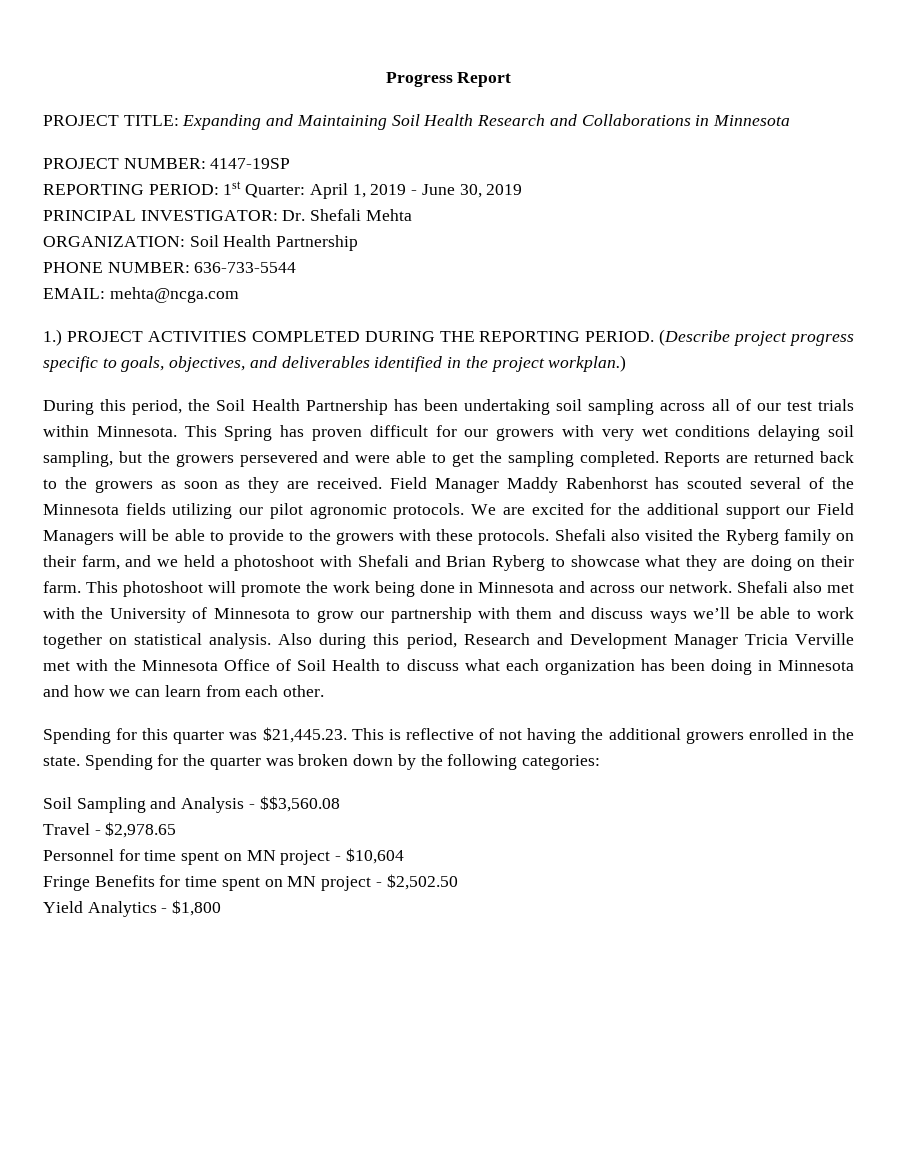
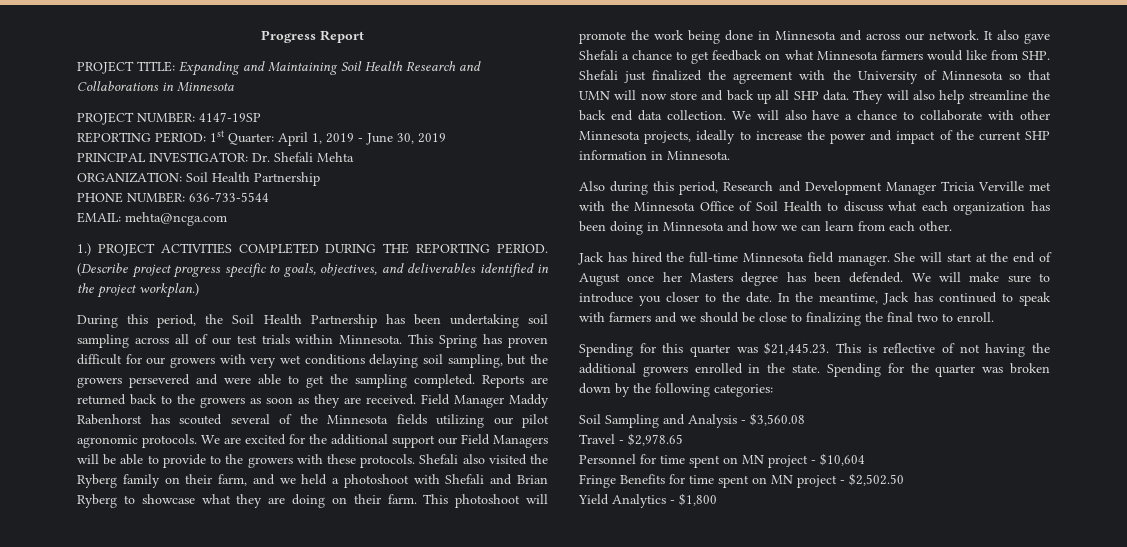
- Shefali also met with the University of Minnesota to grow our partnership with them and discuss ways we’ll be able to work together on statistical analysis. Also during this period, Research and Development Manager Tricia Verville met with the Minnesota Office of Soil Health to discuss what each organization has been doing in Minnesota and how we can learn from each other.
+ It also gave Shefali a chance to get feedback on what Minnesota farmers would like from SHP. Shefali just finalized the agreement with the University of Minnesota so that UMN will now store and back up all SHP data. They will also help streamline the back end data collection. We will also have a chance to collaborate with other Minnesota projects, ideally to increase the power and impact of the current SHP information in Minnesota.
+ Also during this period, Research and Development Manager Tricia Verville met with the Minnesota Office of Soil Health to discuss what each organization has been doing in Minnesota and how we can learn from each other.
+ Jack has hired the full-time Minnesota field manager. She will start at the end of August once her Masters degree has been defended. We will make sure to introduce you closer to the date. In the meantime, Jack has continued to speak with farmers and we should be close to finalizing the final two to enroll.
- Soil Sampling and Analysis - $$3,560.08
+ Soil Sampling and Analysis - $3,560.08

